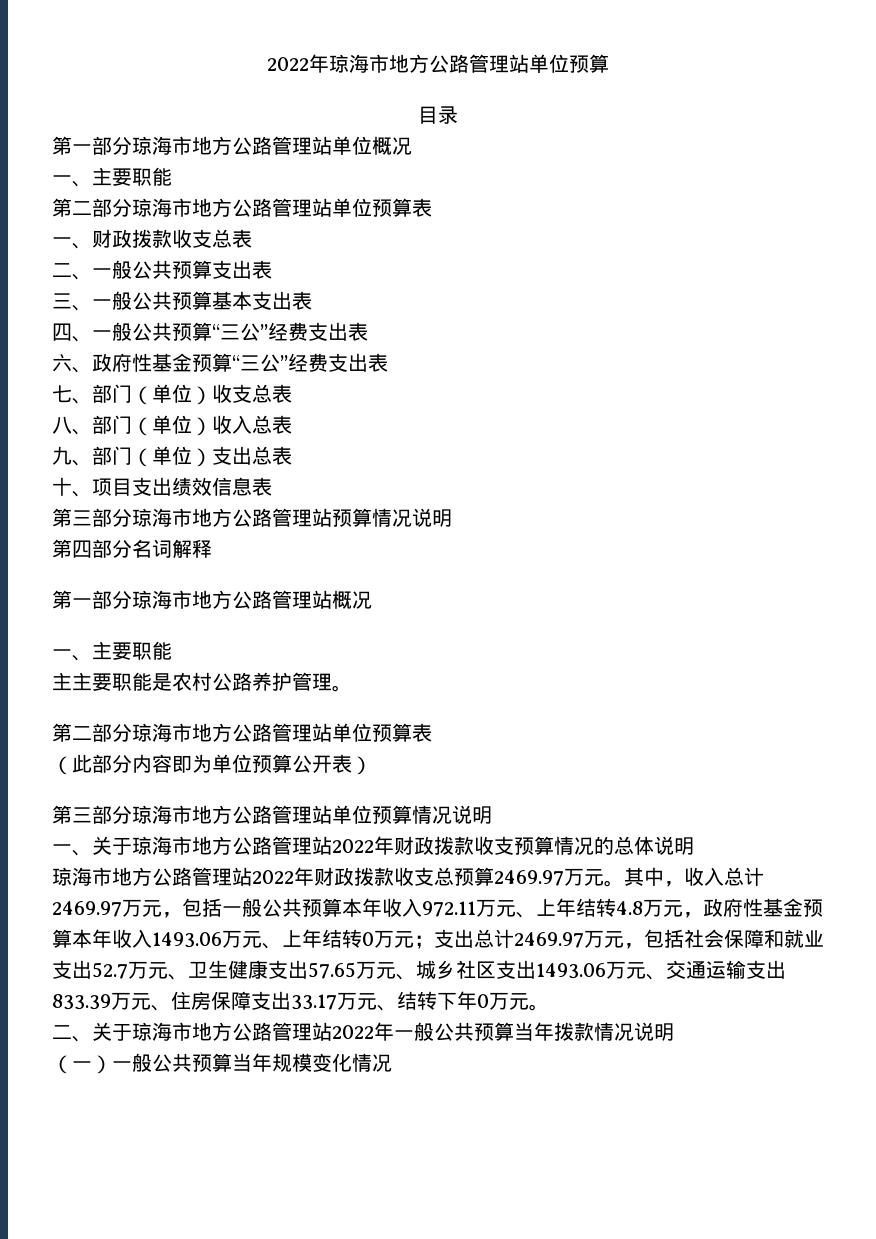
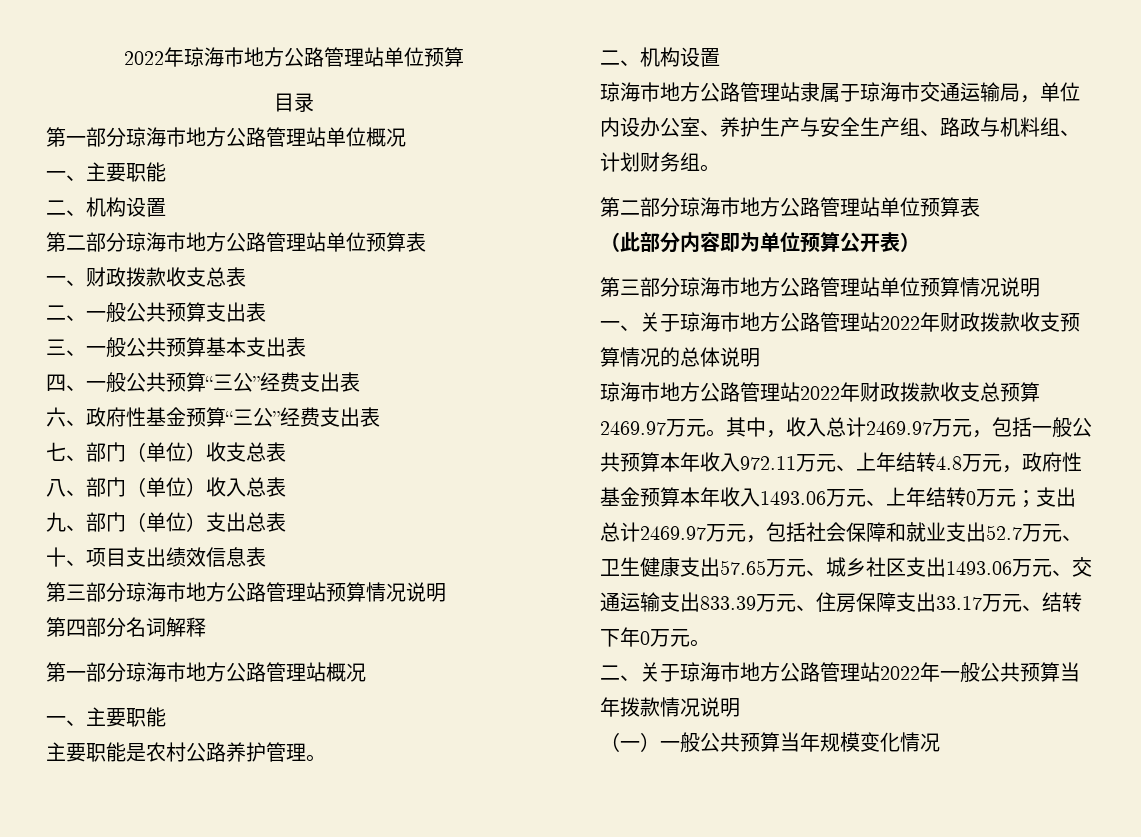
  第一部分琼海市地方公路管理站单位概况
  一、主要职能
+ 二、机构设置
- 主主要职能是农村公路养护管理。
+ 主要职能是农村公路养护管理。
+ 二、机构设置
+ 琼海市地方公路管理站隶属于琼海市交通运输局，单位内设办公室、养护生产与安全生产组、路政与机料组、计划财务组。

